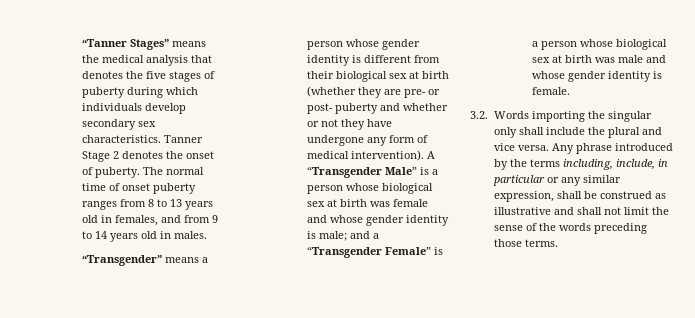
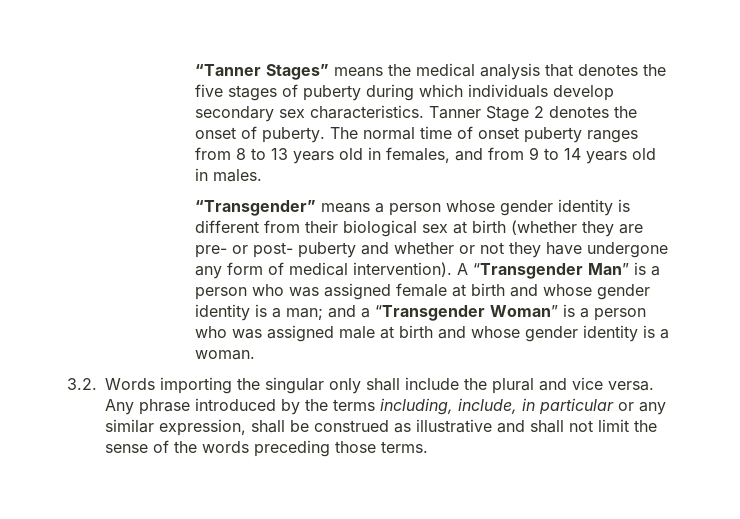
- A “Transgender Male” is a person whose biological sex at birth was female and whose gender identity is male; and a “Transgender Female” is a person whose biological sex at birth was male and whose gender identity is female.
+ A “Transgender Man” is a person who was assigned female at birth and whose gender identity is a man; and a “Transgender Woman” is a person who was assigned male at birth and whose gender identity is a woman.

